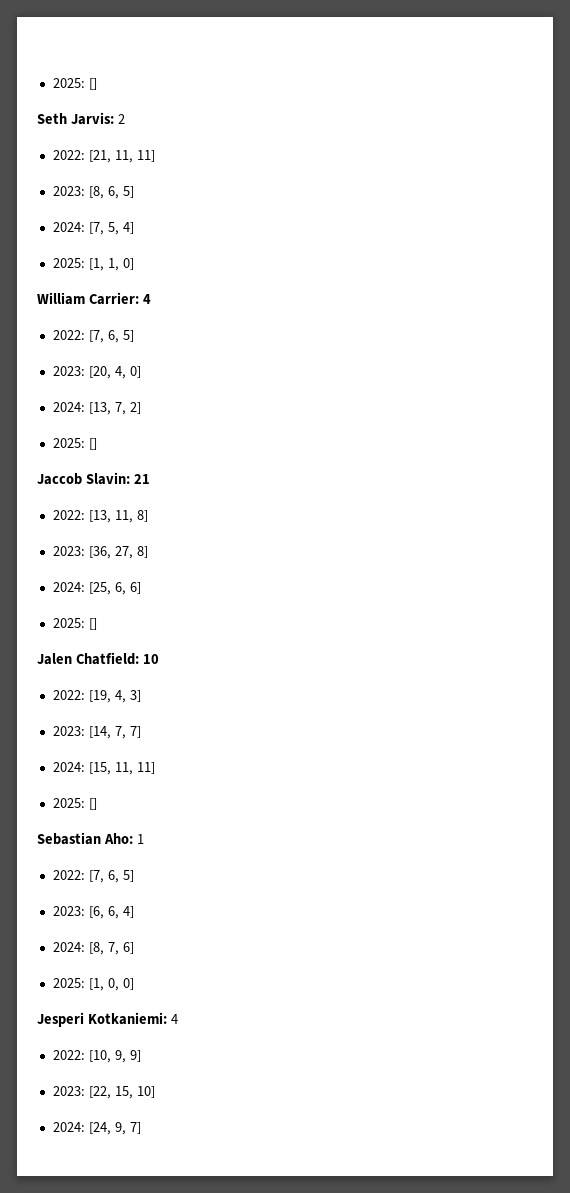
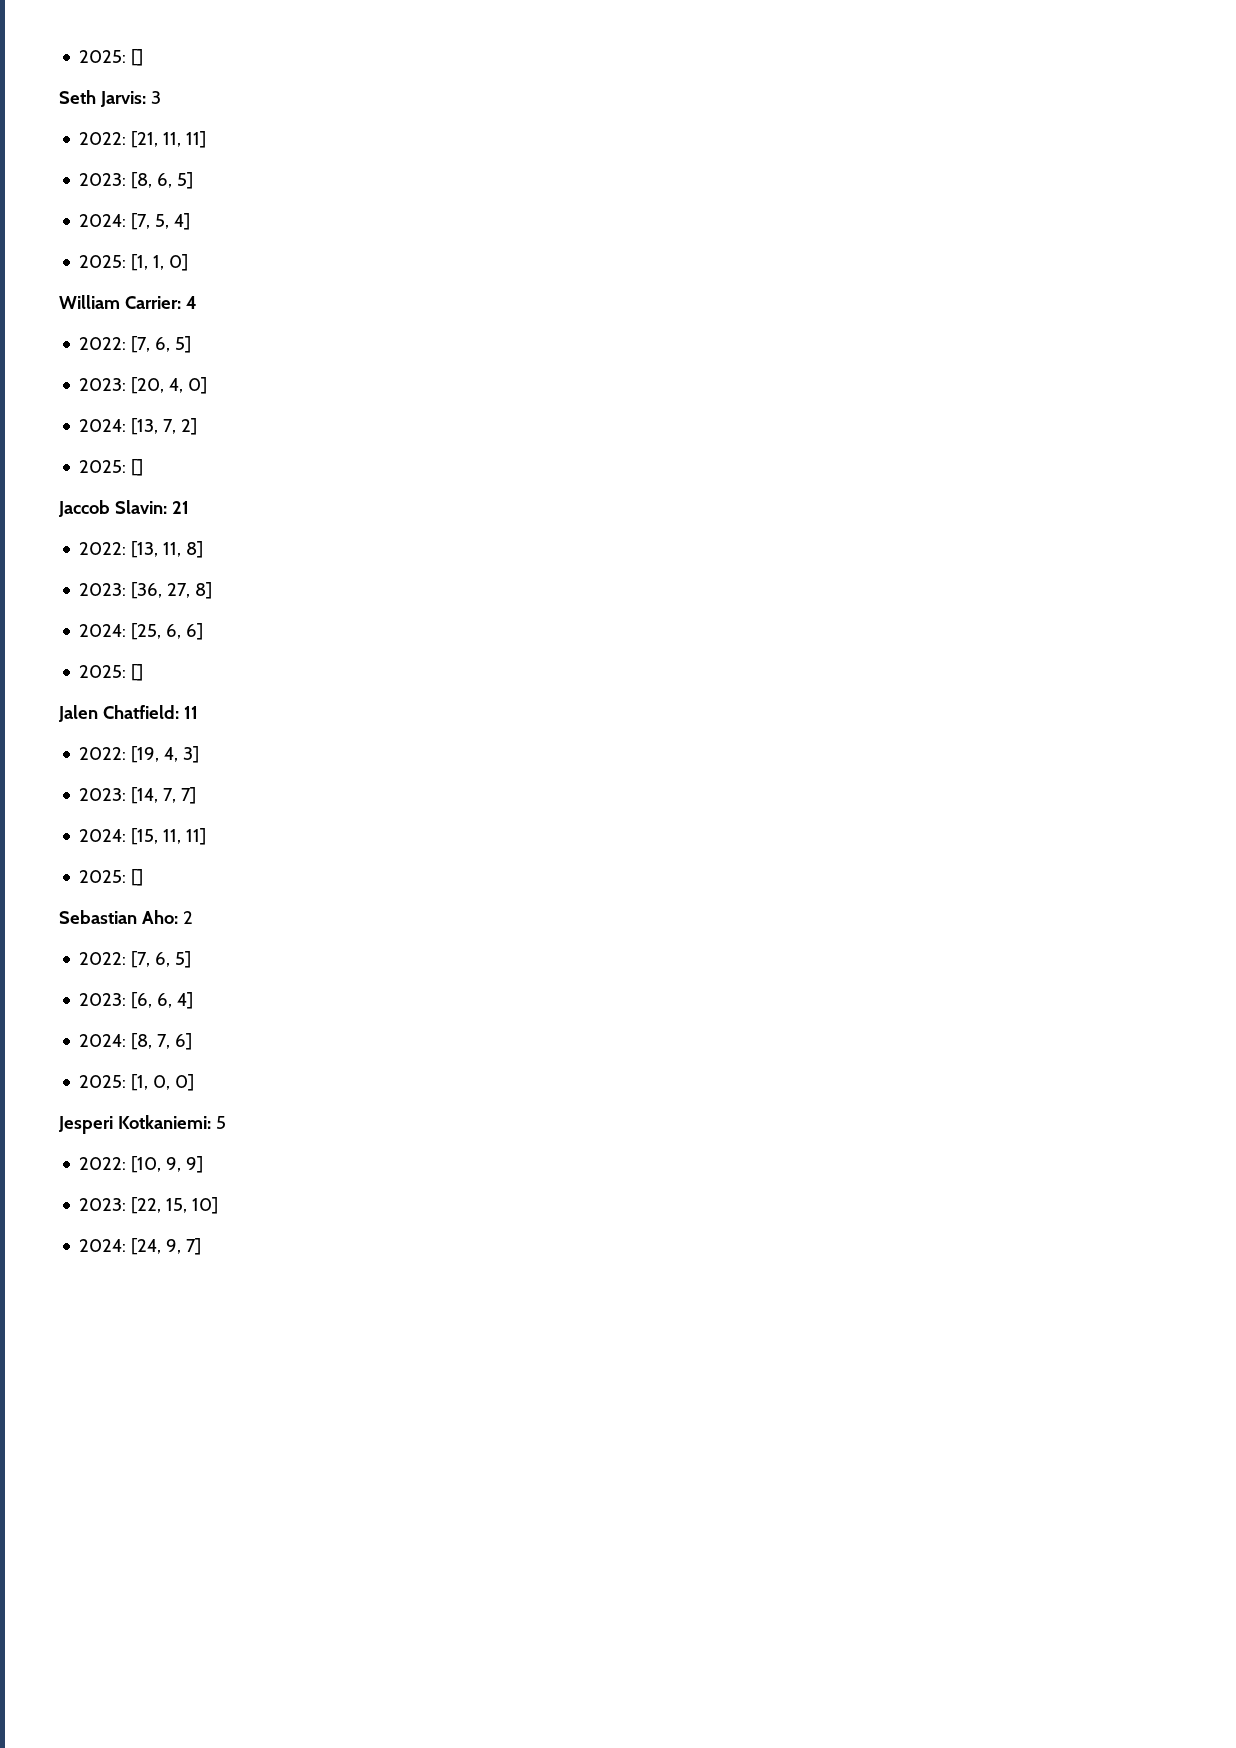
- Seth Jarvis: 2
+ Seth Jarvis: 3
- Jalen Chatfield: 10
+ Jalen Chatfield: 11
- Sebastian Aho: 1
+ Sebastian Aho: 2
- Jesperi Kotkaniemi: 4
+ Jesperi Kotkaniemi: 5

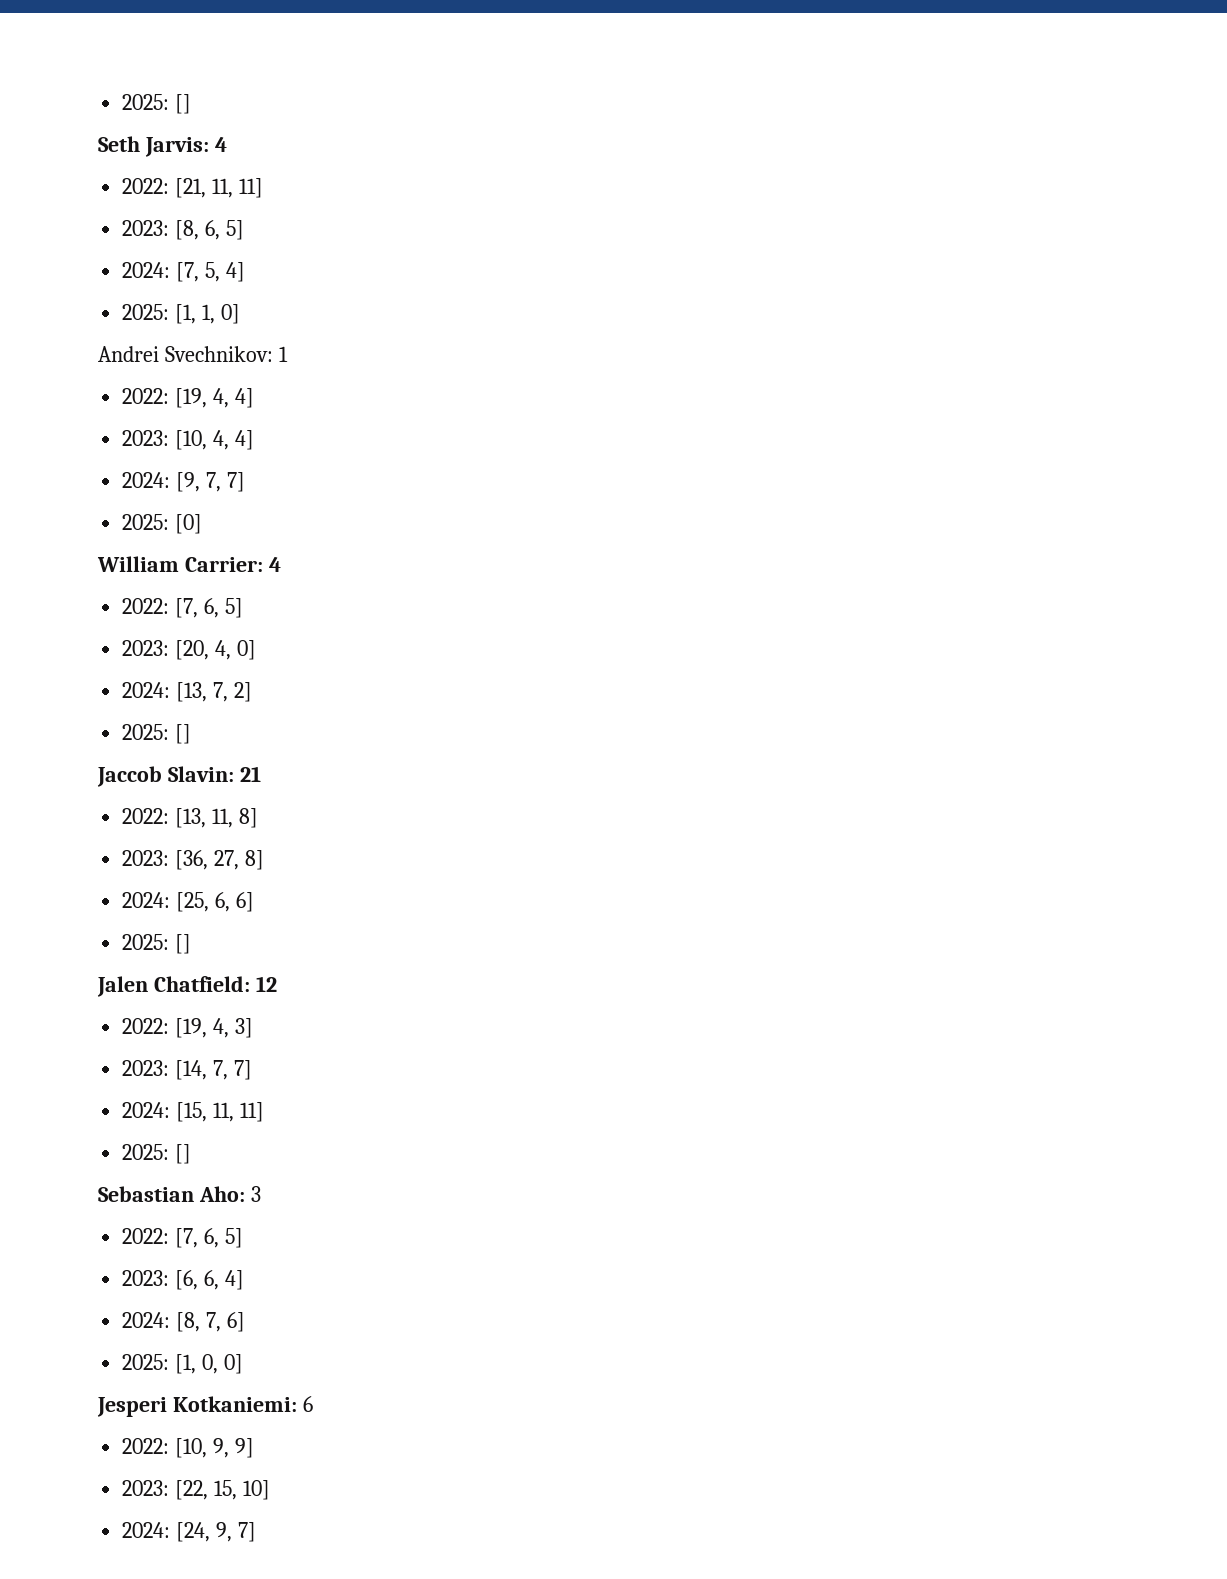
- Seth Jarvis: 3
+ Seth Jarvis: 4
+ Andrei Svechnikov: 1
+ 2022: [19, 4, 4]
+ 2023: [10, 4, 4]
+ 2024: [9, 7, 7]
+ 2025: [0]
- Jalen Chatfield: 11
+ Jalen Chatfield: 12
- Sebastian Aho: 2
+ Sebastian Aho: 3
- Jesperi Kotkaniemi: 5
+ Jesperi Kotkaniemi: 6

